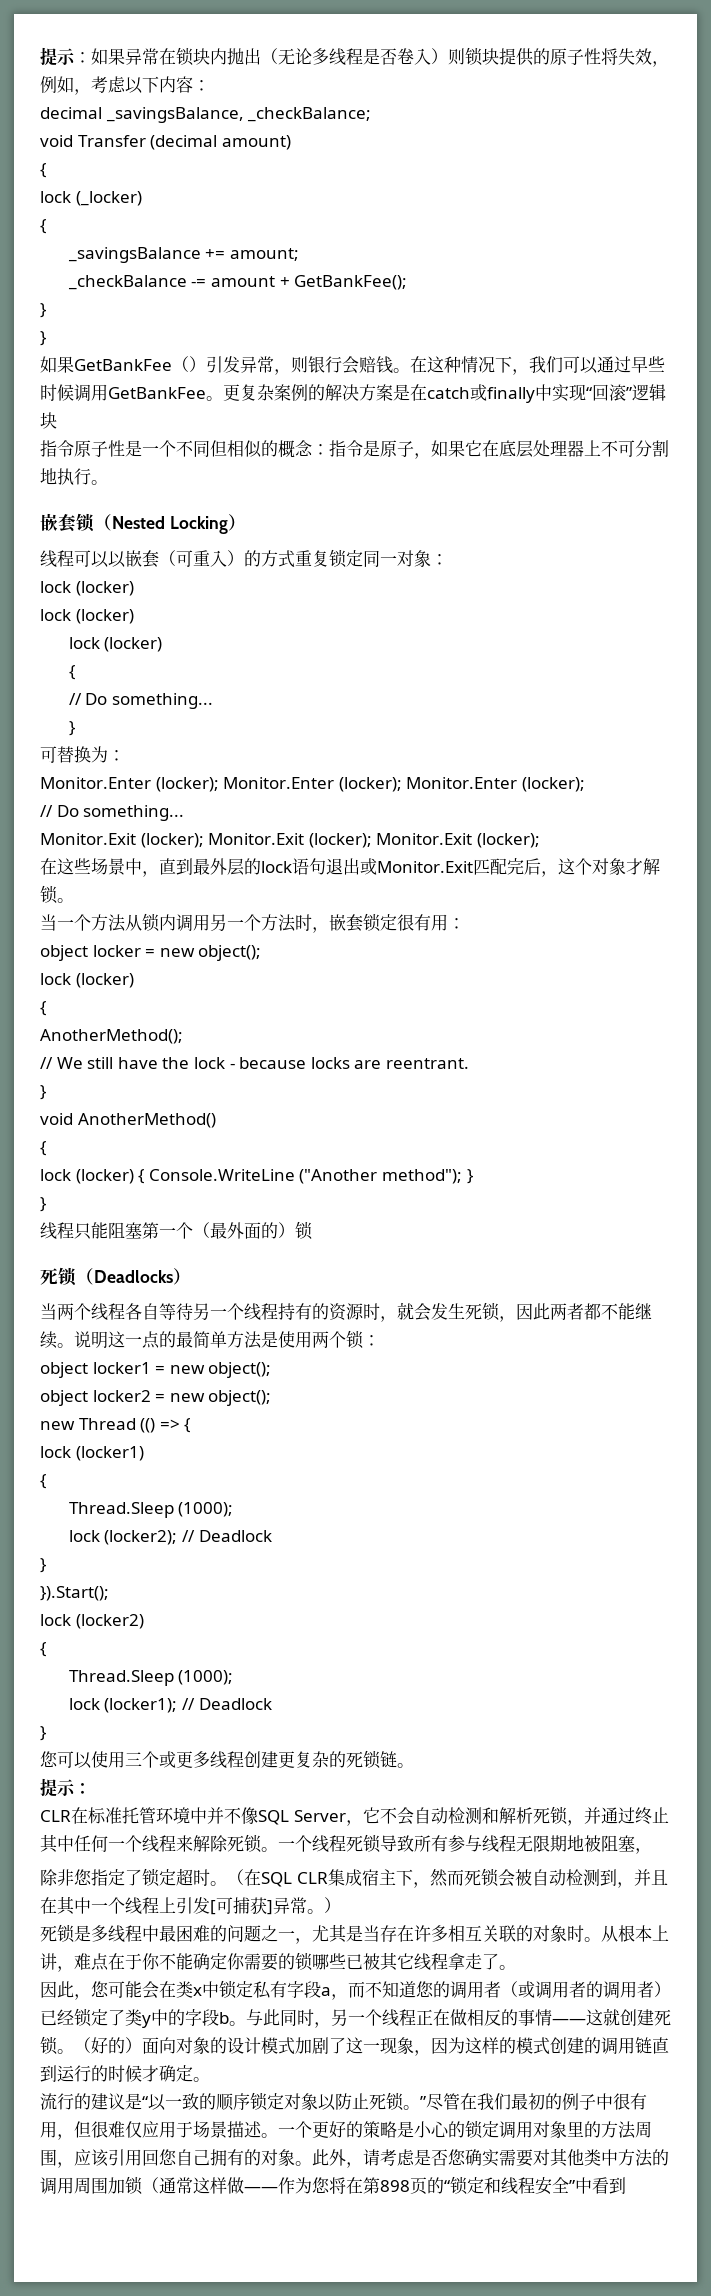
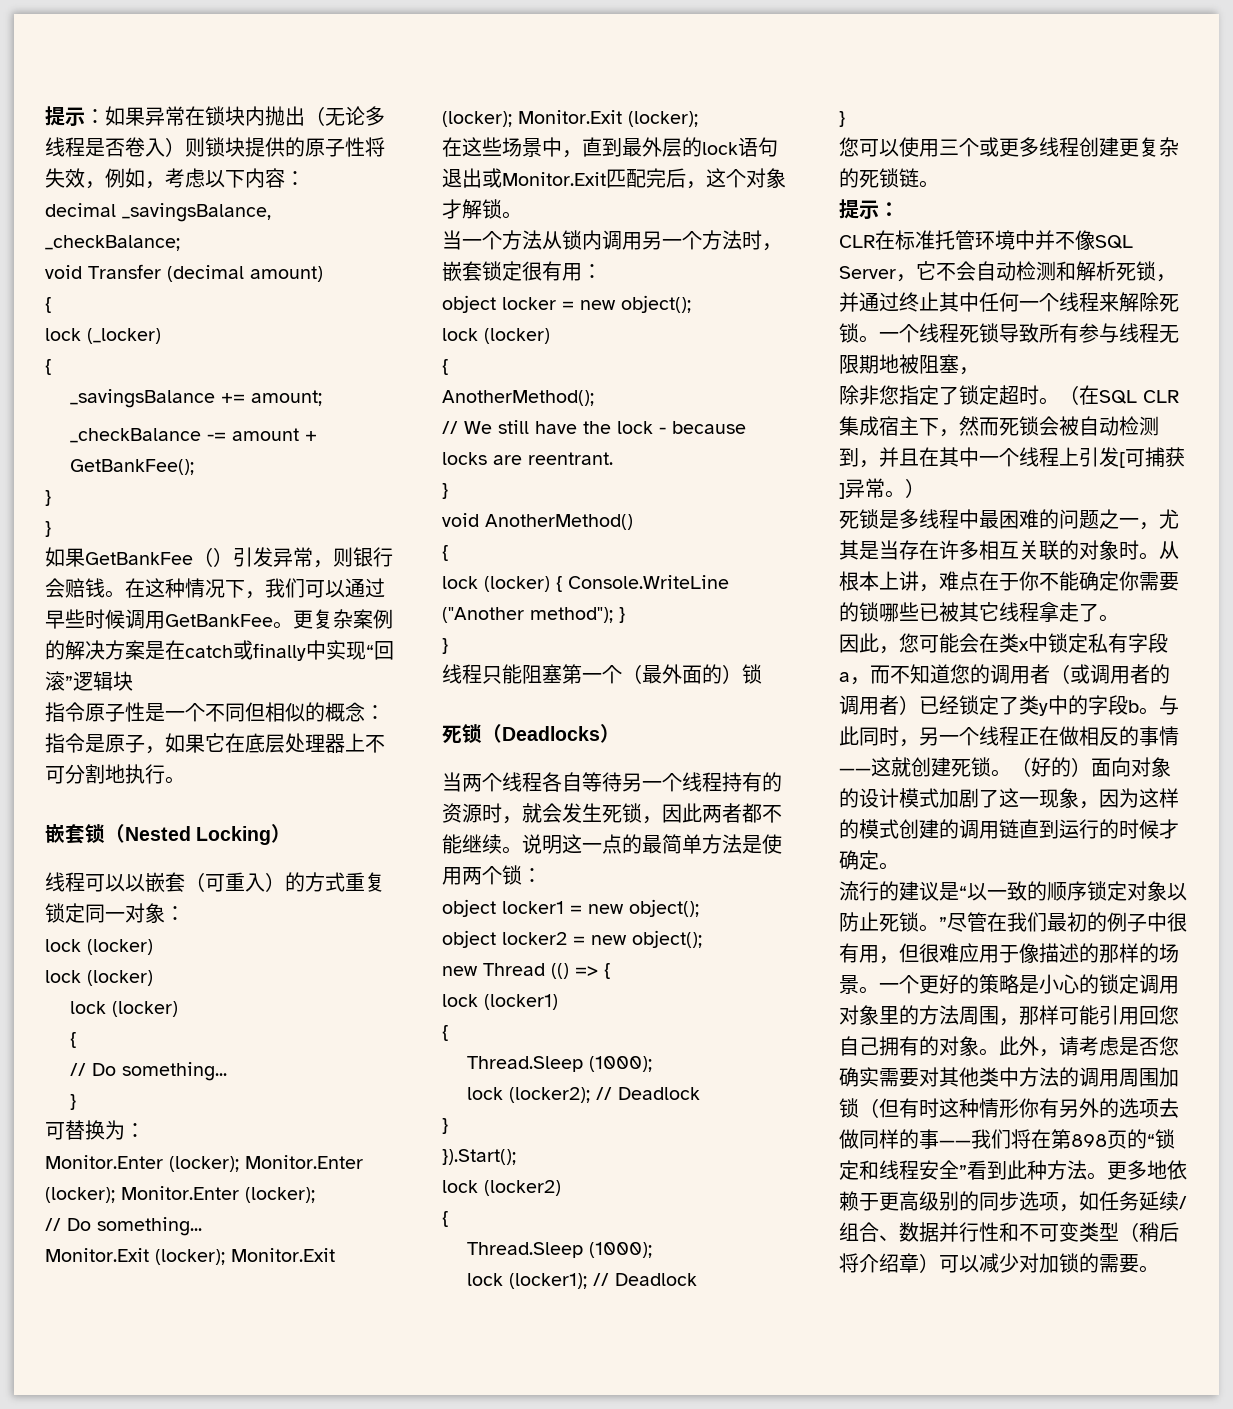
- 流行的建议是“以一致的顺序锁定对象以防止死锁。”尽管在我们最初的例子中很有用，但很难仅应用于场景描述。
+ 流行的建议是“以一致的顺序锁定对象以防止死锁。”尽管在我们最初的例子中很有用，但很难应用于像描述的那样的场景。
- 一个更好的策略是小心的锁定调用对象里的方法周围，应该引用回您自己拥有的对象。
+ 一个更好的策略是小心的锁定调用对象里的方法周围，那样可能引用回您自己拥有的对象。
- 此外，请考虑是否您确实需要对其他类中方法的调用周围加锁（通常这样做——作为您将在第898页的“锁定和线程安全”中看到
+ 此外，请考虑是否您确实需要对其他类中方法的调用周围加锁（但有时这种情形你有另外的选项去做同样的事——我们将在第898页的“锁定和线程安全”看到此种方法。更多地依赖于更高级别的同步选项，如任务延续/组合、数据并行性和不可变类型（稍后将介绍章）可以减少对加锁的需要。

